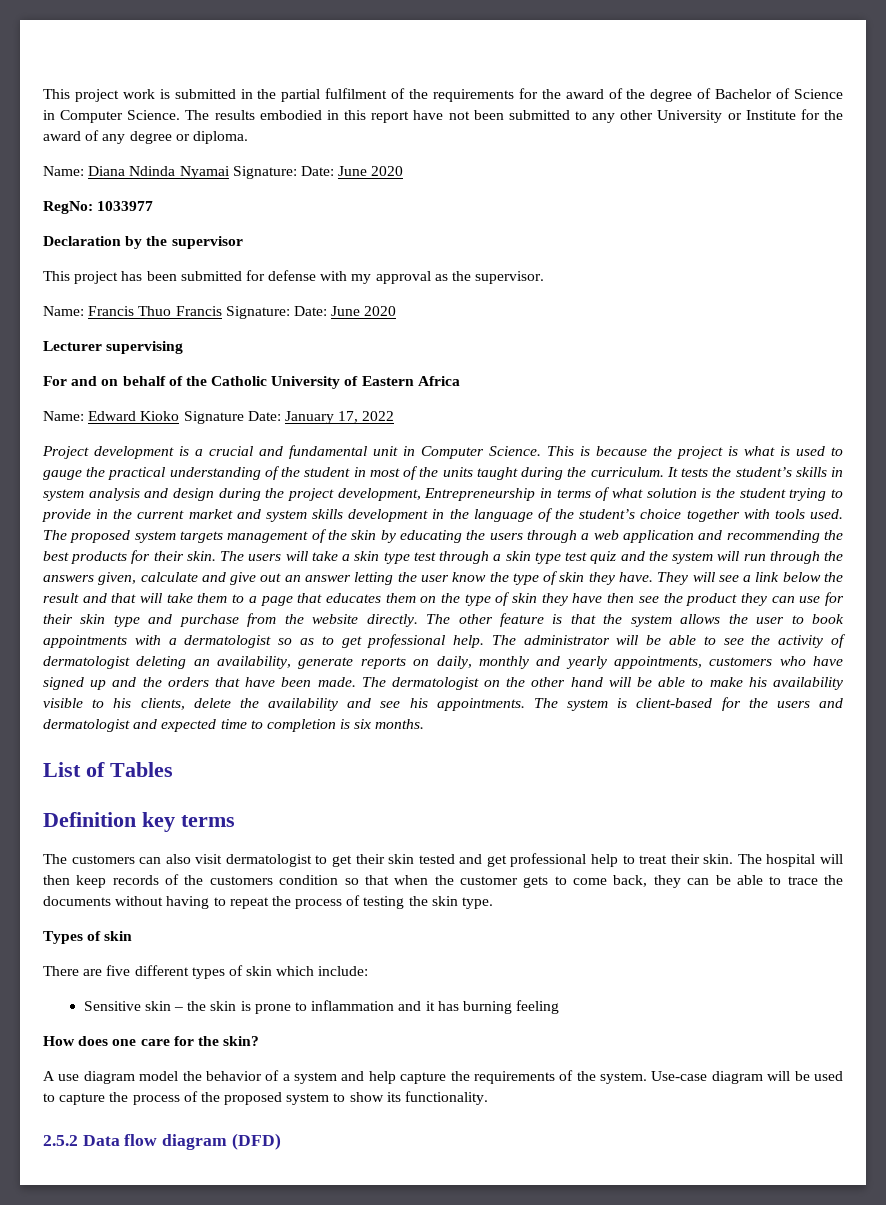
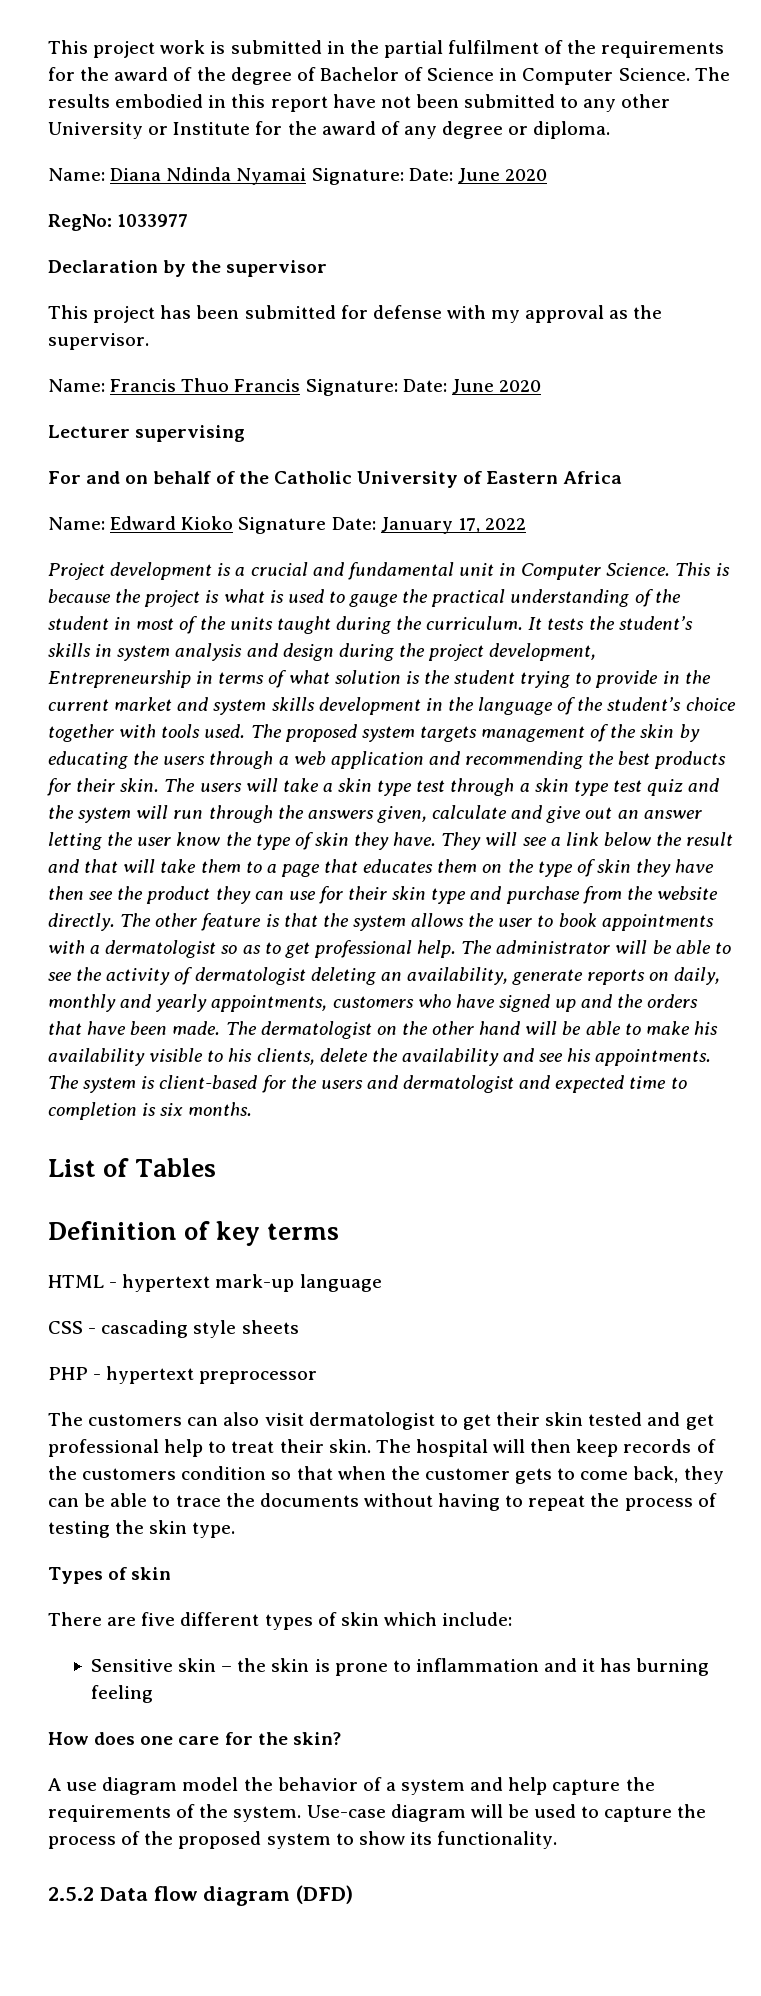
- Definition key terms
+ Definition of key terms
+ HTML - hypertext mark-up language
+ CSS - cascading style sheets
+ PHP - hypertext preprocessor

